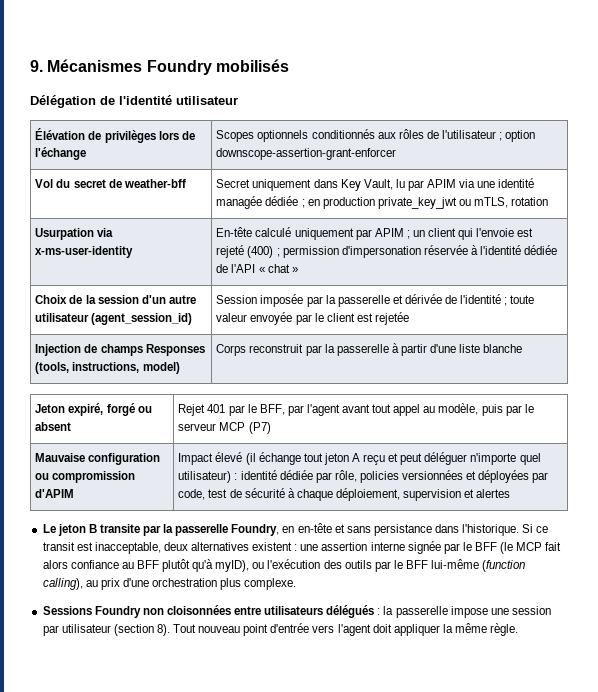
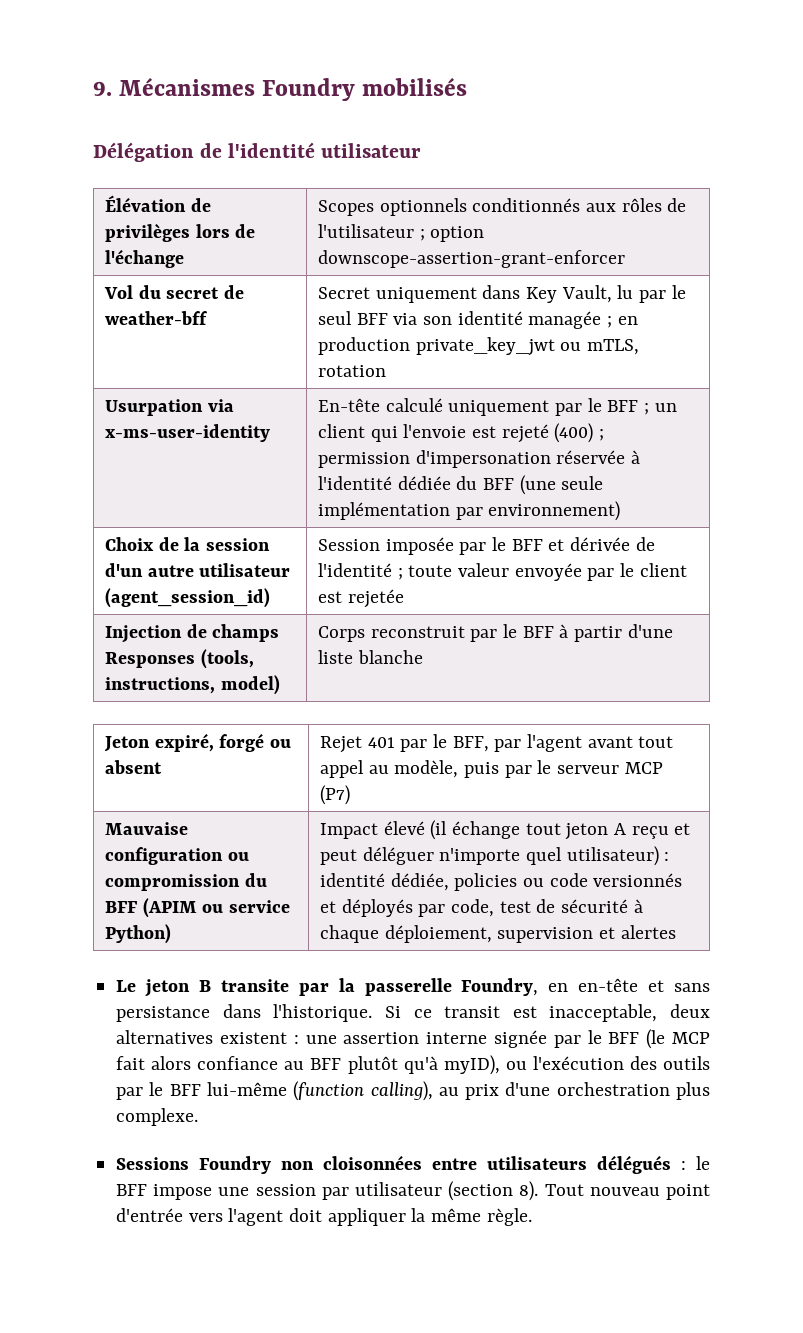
- Vol du secret de weather-bff | Secret uniquement dans Key Vault, lu par APIM via une identité managée dédiée ; en production private_key_jwt ou mTLS, rotation
+ Vol du secret de weather-bff | Secret uniquement dans Key Vault, lu par le seul BFF via son identité managée ; en production private_key_jwt ou mTLS, rotation
- Usurpation via x-ms-user-identity | En-tête calculé uniquement par APIM ; un client qui l'envoie est rejeté (400) ; permission d'impersonation réservée à l'identité dédiée de l'API « chat »
+ Usurpation via x-ms-user-identity | En-tête calculé uniquement par le BFF ; un client qui l'envoie est rejeté (400) ; permission d'impersonation réservée à l'identité dédiée du BFF (une seule implémentation par environnement)
- Choix de la session d'un autre utilisateur (agent_session_id) | Session imposée par la passerelle et dérivée de l'identité ; toute valeur envoyée par le client est rejetée
+ Choix de la session d'un autre utilisateur (agent_session_id) | Session imposée par le BFF et dérivée de l'identité ; toute valeur envoyée par le client est rejetée
- Injection de champs Responses (tools, instructions, model) | Corps reconstruit par la passerelle à partir d'une liste blanche
+ Injection de champs Responses (tools, instructions, model) | Corps reconstruit par le BFF à partir d'une liste blanche
- Mauvaise configuration ou compromission d'APIM
+ Mauvaise configuration ou compromission du BFF (APIM ou service Python)
- Impact élevé (il échange tout jeton A reçu et peut déléguer n'importe quel utilisateur) : identité dédiée par rôle, policies versionnées et déployées par code, test de sécurité à chaque déploiement, supervision et alertes
+ Impact élevé (il échange tout jeton A reçu et peut déléguer n'importe quel utilisateur) : identité dédiée, policies ou code versionnés et déployés par code, test de sécurité à chaque déploiement, supervision et alertes
- Sessions Foundry non cloisonnées entre utilisateurs délégués : la passerelle impose une session par utilisateur (section 8).
+ Sessions Foundry non cloisonnées entre utilisateurs délégués : le BFF impose une session par utilisateur (section 8).

